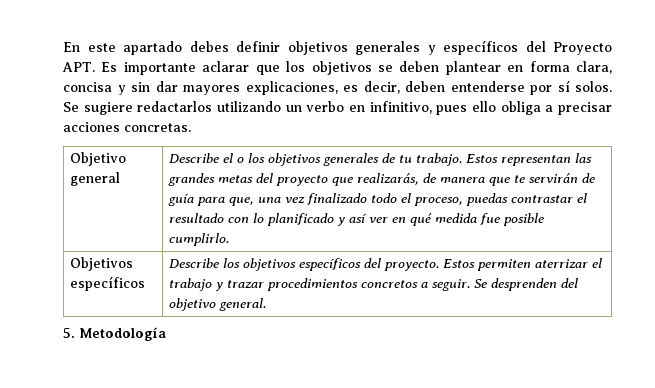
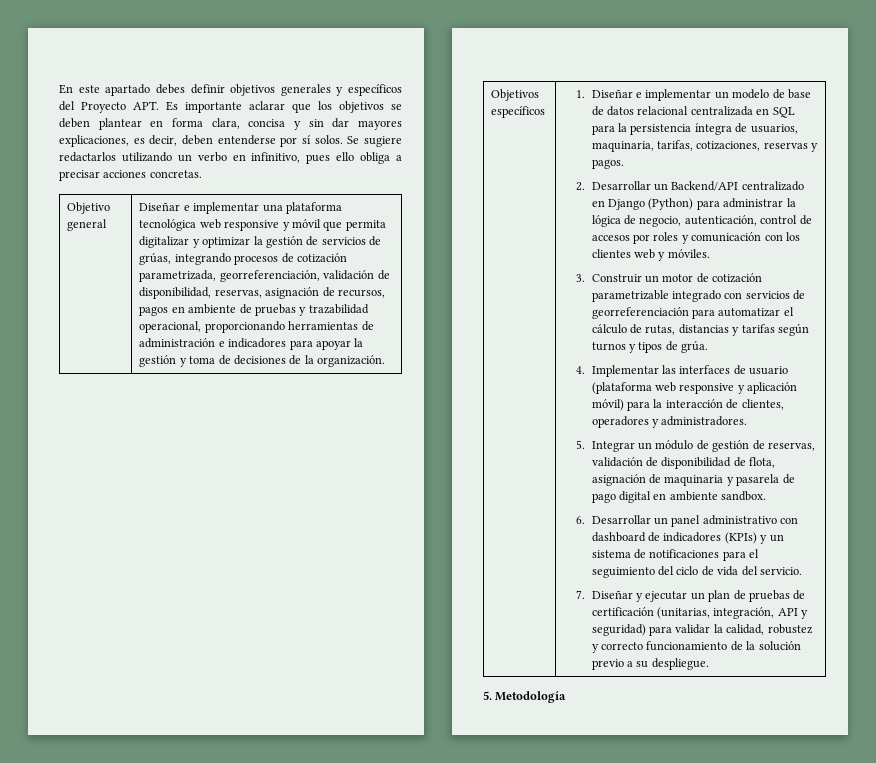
- Describe el o los objetivos generales de tu trabajo. Estos representan las grandes metas del proyecto que realizarás, de manera que te servirán de guía para que, una vez finalizado todo el proceso, puedas contrastar el resultado con lo planificado y así ver en qué medida fue posible cumplirlo.
- Objetivos específicos | Describe los objetivos específicos del proyecto. Estos permiten aterrizar el trabajo y trazar procedimientos concretos a seguir. Se desprenden del objetivo general.
+ Diseñar e implementar una plataforma tecnológica web responsive y móvil que permita digitalizar y optimizar la gestión de servicios de grúas, integrando procesos de cotización parametrizada, georreferenciación, validación de disponibilidad, reservas, asignación de recursos, pagos en ambiente de pruebas y trazabilidad operacional, proporcionando herramientas de administración e indicadores para apoyar la gestión y toma de decisiones de la organización.
+ Objetivos específicos | 1. Diseñar e implementar un modelo de base de datos relacional centralizada en SQL para la persistencia íntegra de usuarios, maquinaria, tarifas, cotizaciones, reservas y pagos.
+ 2. Desarrollar un Backend/API centralizado en Django (Python) para administrar la lógica de negocio, autenticación, control de accesos por roles y comunicación con los clientes web y móviles.
+ 3. Construir un motor de cotización parametrizable integrado con servicios de georreferenciación para automatizar el cálculo de rutas, distancias y tarifas según turnos y tipos de grúa.
+ 4. Implementar las interfaces de usuario (plataforma web responsive y aplicación móvil) para la interacción de clientes, operadores y administradores.
+ 5. Integrar un módulo de gestión de reservas, validación de disponibilidad de flota, asignación de maquinaria y pasarela de pago digital en ambiente sandbox.
+ 6. Desarrollar un panel administrativo con dashboard de indicadores (KPIs) y un sistema de notificaciones para el seguimiento del ciclo de vida del servicio.
+ 7. Diseñar y ejecutar un plan de pruebas de certificación (unitarias, integración, API y seguridad) para validar la calidad, robustez y correcto funcionamiento de la solución previo a su despliegue.

